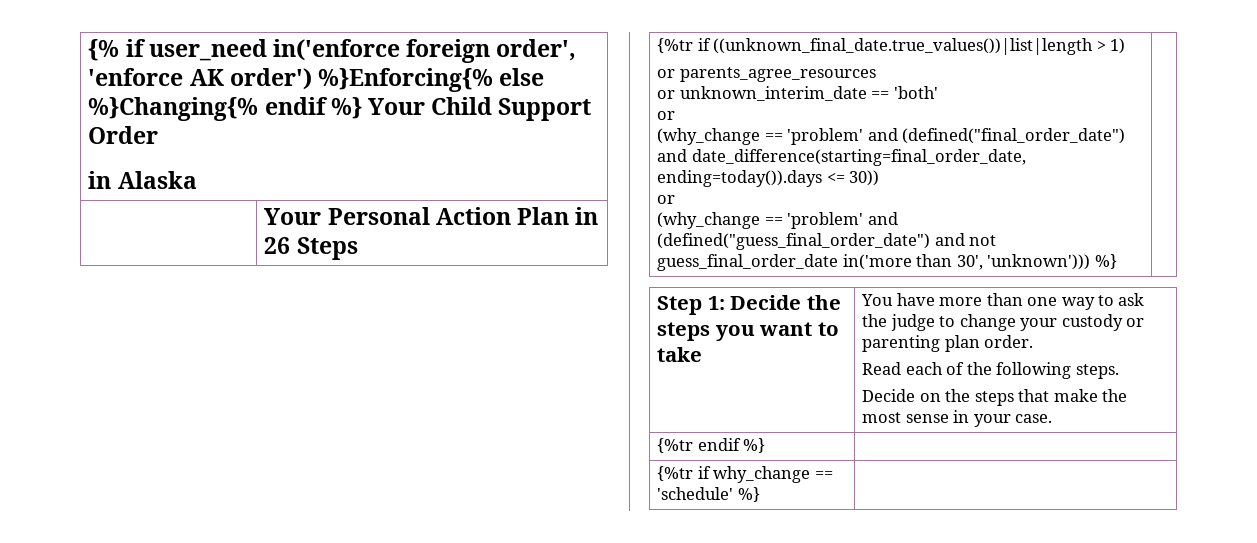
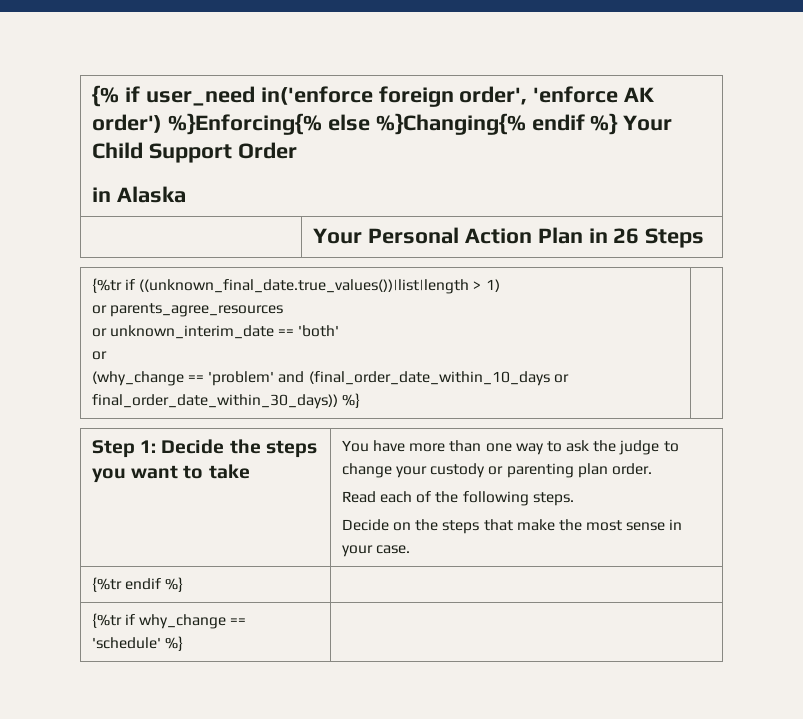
  {%tr if ((unknown_final_date.true_values())|list|length > 1)
  or parents_agree_resources
  or unknown_interim_date == 'both'
  or
- (why_change == 'problem' and (defined("final_order_date") and date_difference(starting=final_order_date, ending=today()).days <= 30))
- or
- (why_change == 'problem' and (defined("guess_final_order_date") and not guess_final_order_date in('more than 30', 'unknown'))) %} |
+ (why_change == 'problem' and (final_order_date_within_10_days or final_order_date_within_30_days)) %} |

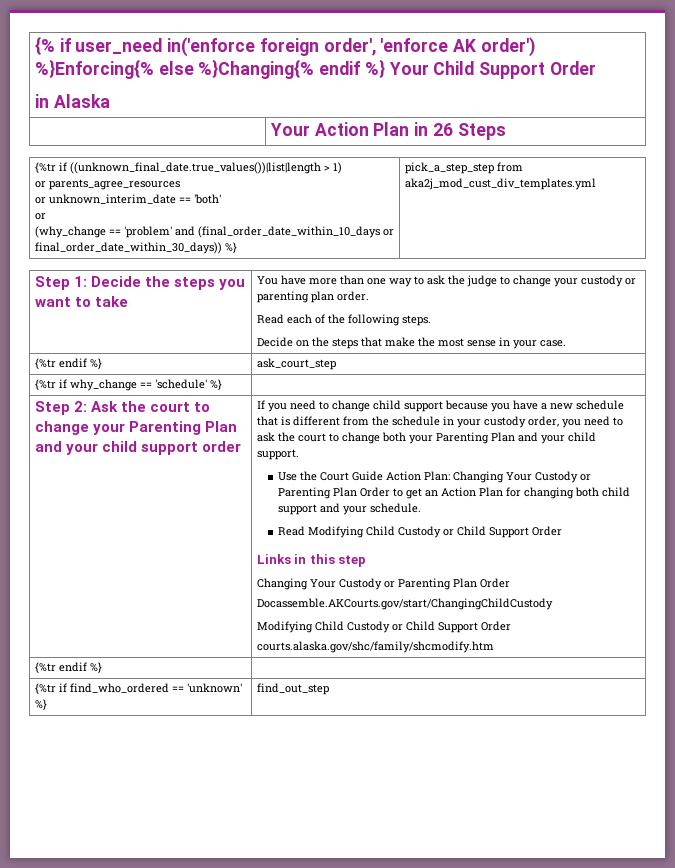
- | Your Personal Action Plan in 26 Steps
+ | Your Action Plan in 26 Steps
  {%tr if ((unknown_final_date.true_values())|list|length > 1)
  or parents_agree_resources
  or unknown_interim_date == 'both'
  or
- (why_change == 'problem' and (final_order_date_within_10_days or final_order_date_within_30_days)) %} |
+ (why_change == 'problem' and (final_order_date_within_10_days or final_order_date_within_30_days)) %} | pick_a_step_step from aka2j_mod_cust_div_templates.yml
- {%tr endif %} |
+ {%tr endif %} | ask_court_step
+ Step 2: Ask the court to change your Parenting Plan and your child support order | If you need to change child support because you have a new schedule that is different from the schedule in your custody order, you need to ask the court to change both your Parenting Plan and your child support.
+ Use the Court Guide Action Plan: Changing Your Custody or Parenting Plan Order to get an Action Plan for changing both child support and your schedule.
+ Read Modifying Child Custody or Child Support Order
+ Links in this step
+ Changing Your Custody or Parenting Plan Order
+ Docassemble.AKCourts.gov/start/ChangingChildCustody
+ Modifying Child Custody or Child Support Order
+ courts.alaska.gov/shc/family/shcmodify.htm
+ {%tr endif %} |
+ {%tr if find_who_ordered == 'unknown' %} | find_out_step

